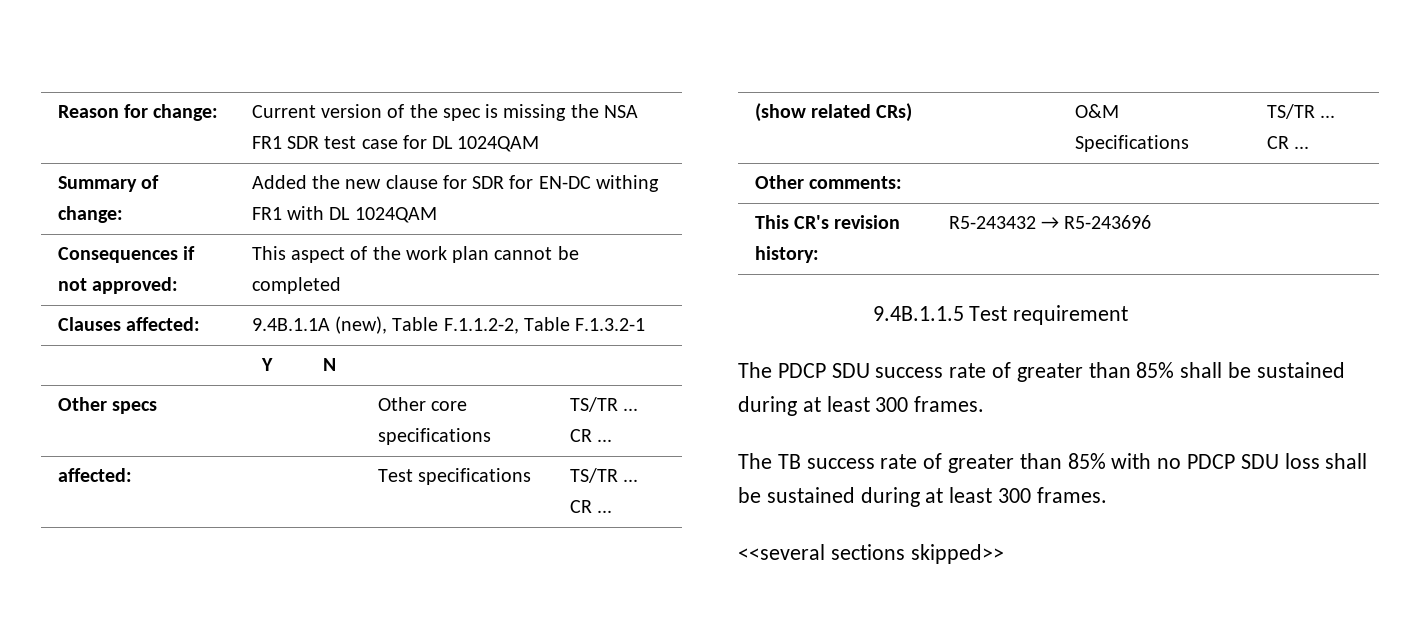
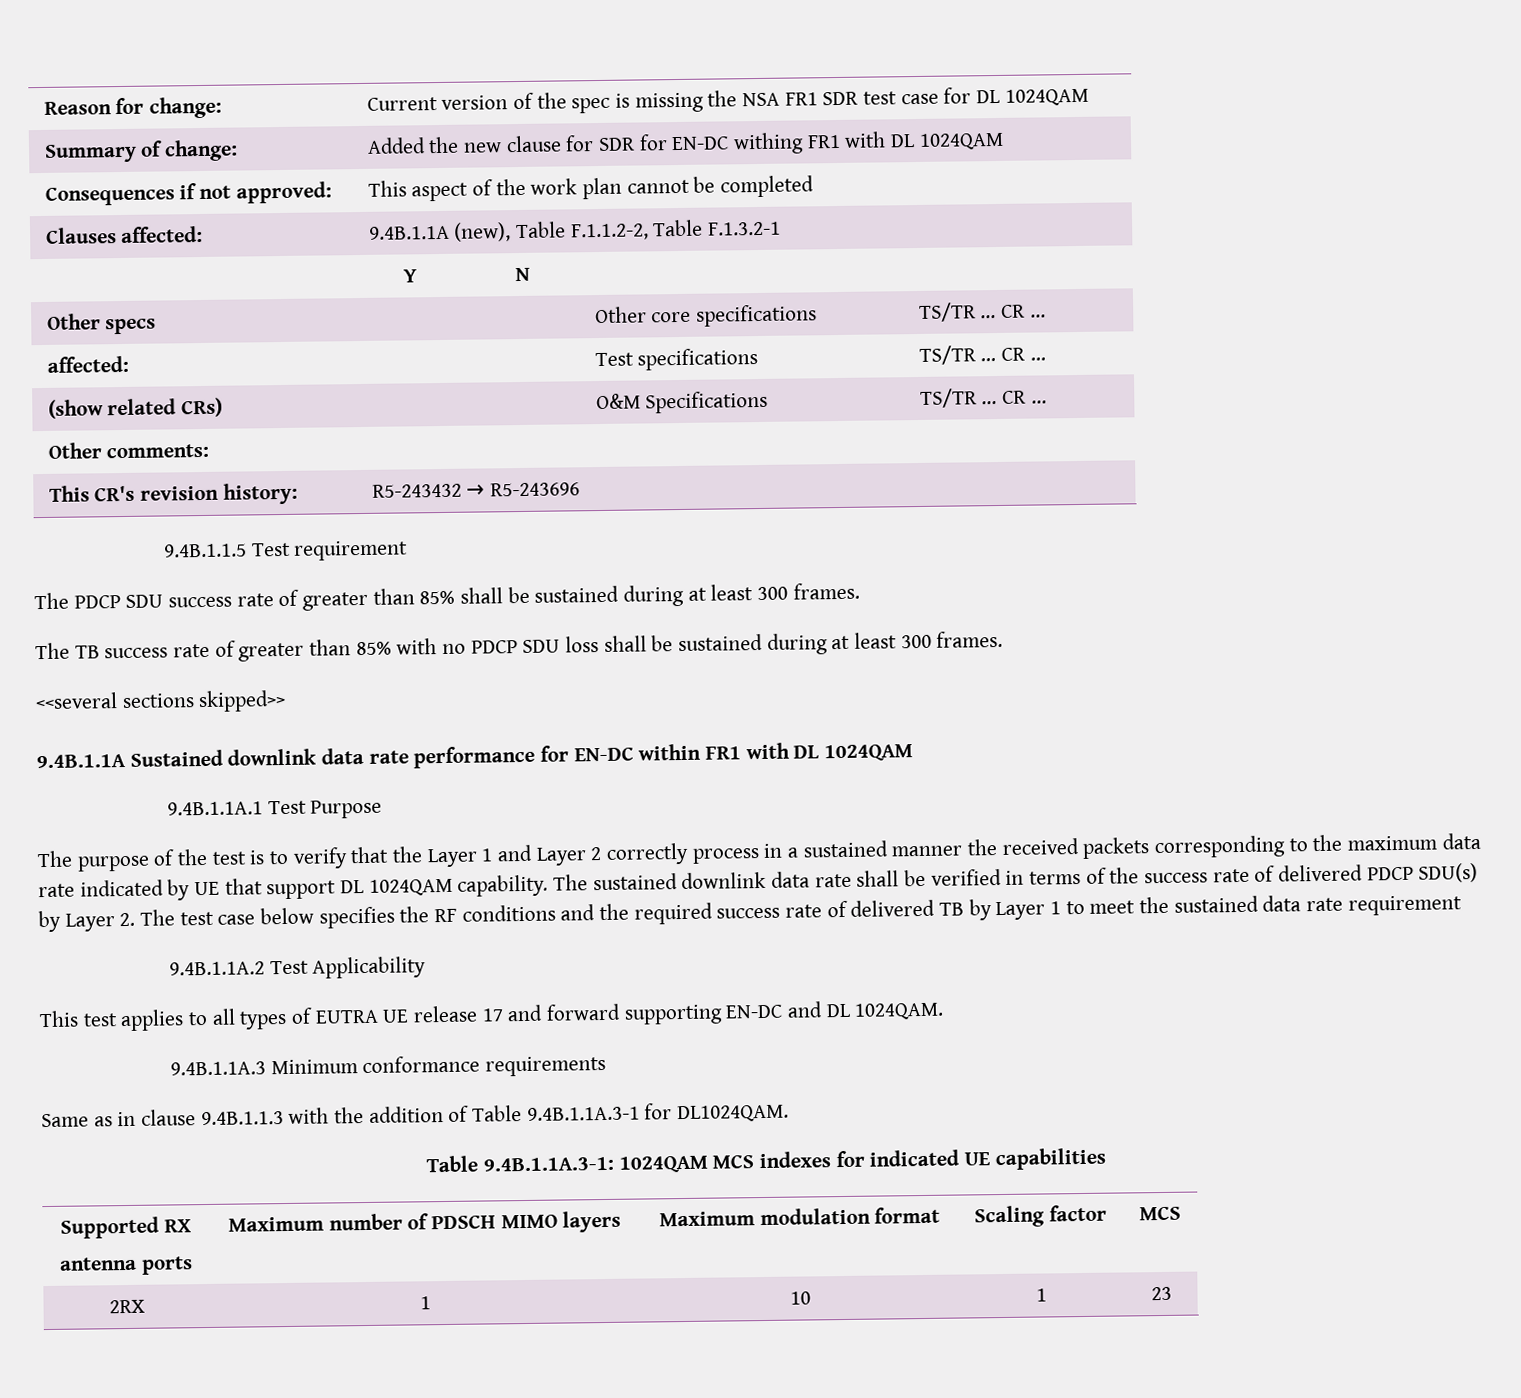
+ 9.4B.1.1A Sustained downlink data rate performance for EN-DC within FR1 with DL 1024QAM
+ 9.4B.1.1A.1 Test Purpose
+ The purpose of the test is to verify that the Layer 1 and Layer 2 correctly process in a sustained manner the received packets corresponding to the maximum data rate indicated by UE that support DL 1024QAM capability. The sustained downlink data rate shall be verified in terms of the success rate of delivered PDCP SDU(s) by Layer 2. The test case below specifies the RF conditions and the required success rate of delivered TB by Layer 1 to meet the sustained data rate requirement
+ 9.4B.1.1A.2 Test Applicability
+ This test applies to all types of EUTRA UE release 17 and forward supporting EN-DC and DL 1024QAM.
+ 9.4B.1.1A.3 Minimum conformance requirements
+ Same as in clause 9.4B.1.1.3 with the addition of Table 9.4B.1.1A.3-1 for DL1024QAM.
+ Table 9.4B.1.1A.3-1: 1024QAM MCS indexes for indicated UE capabilities
+ Supported RX
+ antenna ports | Maximum number of PDSCH MIMO layers | Maximum modulation format | Scaling factor | MCS
+ 2RX | 1 | 10 | 1 | 23

